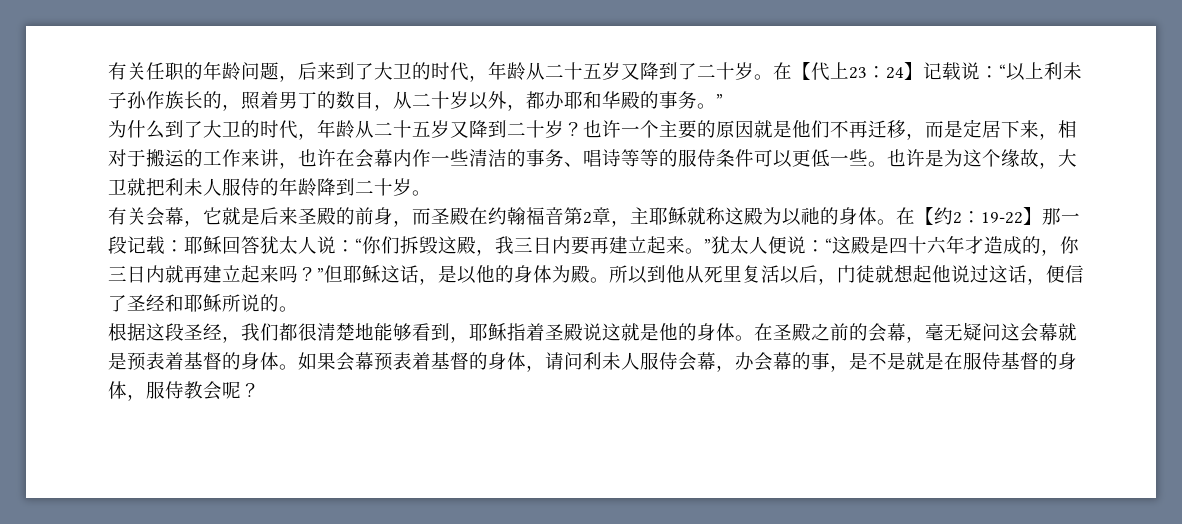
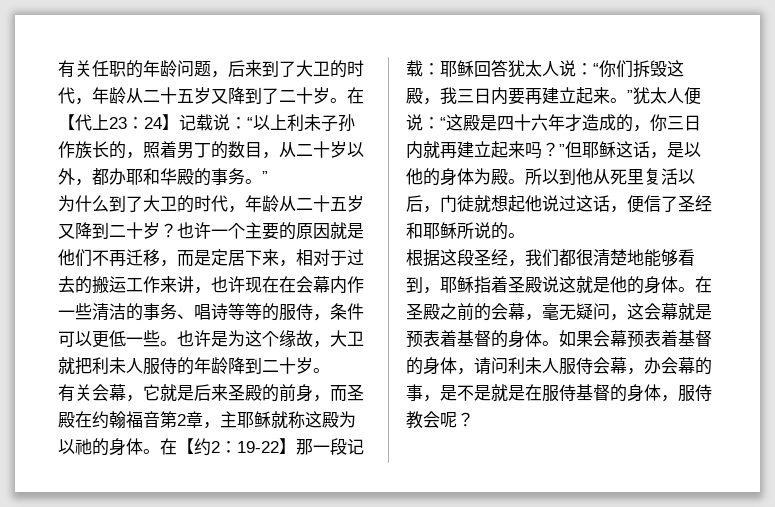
- 也许一个主要的原因就是他们不再迁移，而是定居下来，相对于搬运的工作来讲，也许在会幕内作一些清洁的事务、唱诗等等的服侍条件可以更低一些。
+ 也许一个主要的原因就是他们不再迁移，而是定居下来，相对于过去的搬运工作来讲，也许现在在会幕内作一些清洁的事务、唱诗等等的服侍，条件可以更低一些。
- 在圣殿之前的会幕，毫无疑问这会幕就是预表着基督的身体。
+ 在圣殿之前的会幕，毫无疑问，这会幕就是预表着基督的身体。

